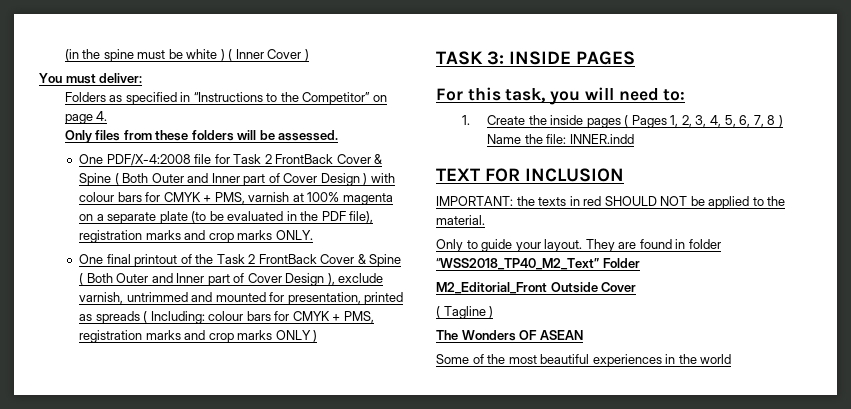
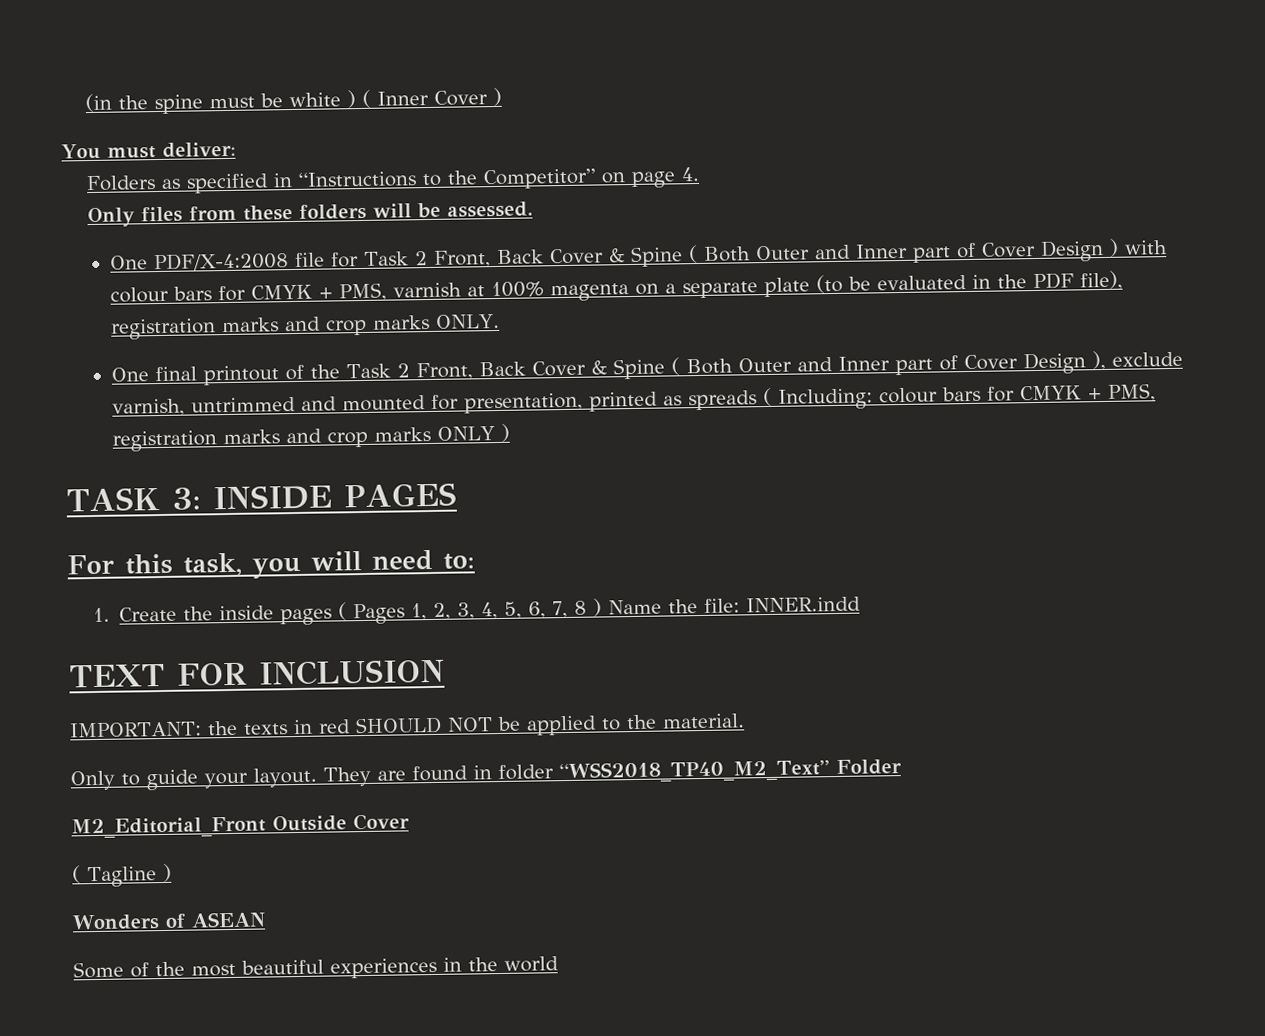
- One PDF/X-4:2008 file for Task 2 FrontBack Cover & Spine ( Both Outer and Inner part of Cover Design ) with colour bars for CMYK + PMS, varnish at 100% magenta on a separate plate (to be evaluated in the PDF file), registration marks and crop marks ONLY.
+ One PDF/X-4:2008 file for Task 2 Front, Back Cover & Spine ( Both Outer and Inner part of Cover Design ) with colour bars for CMYK + PMS, varnish at 100% magenta on a separate plate (to be evaluated in the PDF file), registration marks and crop marks ONLY.
- One final printout of the Task 2 FrontBack Cover & Spine ( Both Outer and Inner part of Cover Design ), exclude varnish, untrimmed and mounted for presentation, printed as spreads ( Including: colour bars for CMYK + PMS, registration marks and crop marks ONLY )
+ One final printout of the Task 2 Front, Back Cover & Spine ( Both Outer and Inner part of Cover Design ), exclude varnish, untrimmed and mounted for presentation, printed as spreads ( Including: colour bars for CMYK + PMS, registration marks and crop marks ONLY )
- The Wonders OF ASEAN
+ Wonders of ASEAN

